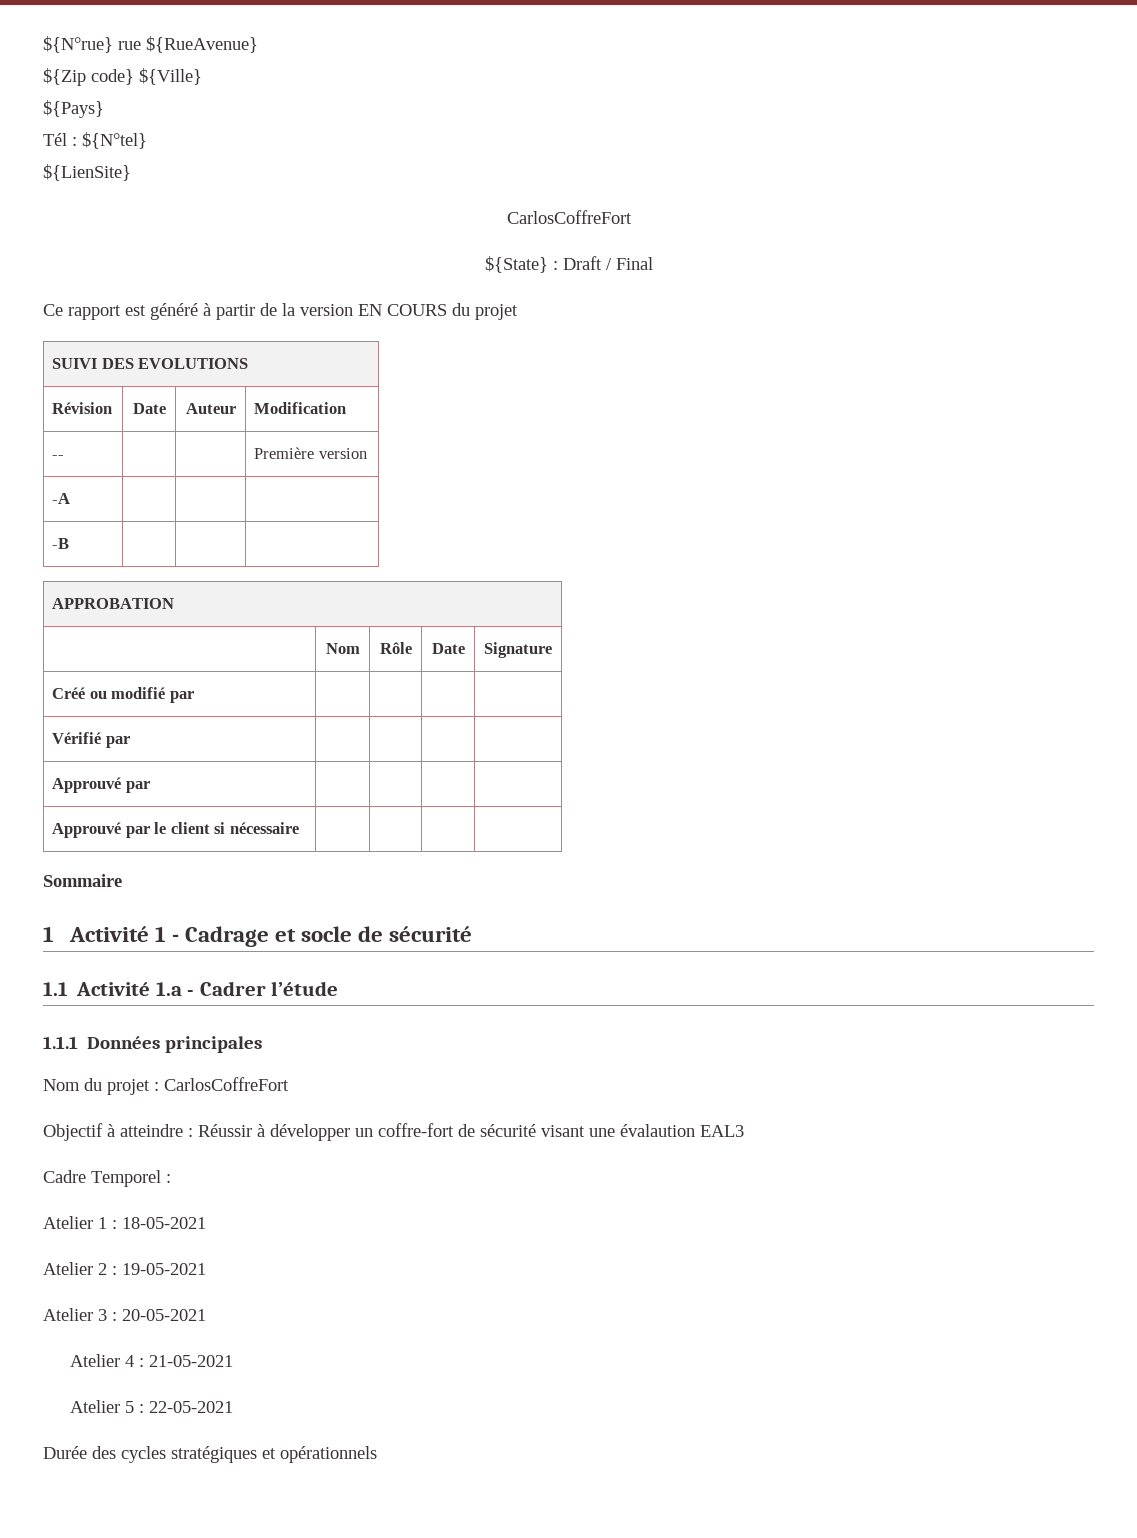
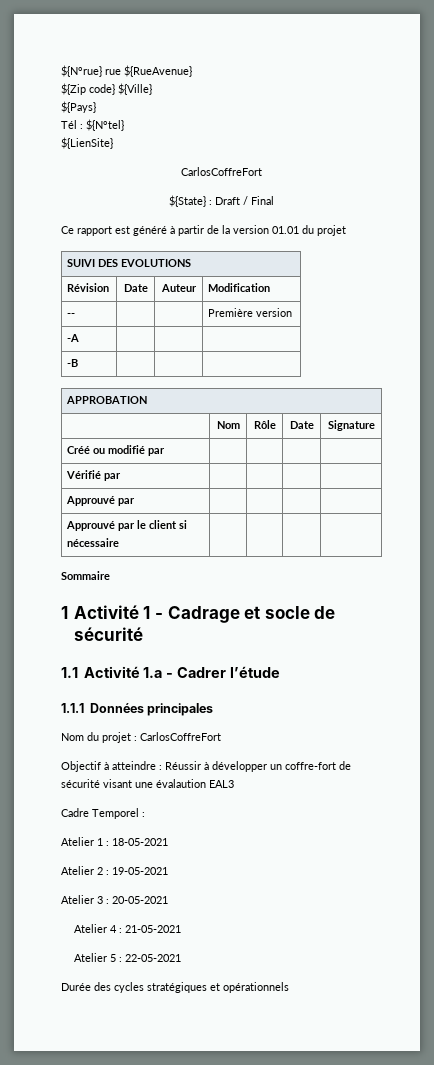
- Ce rapport est généré à partir de la version EN COURS du projet
+ Ce rapport est généré à partir de la version 01.01 du projet

